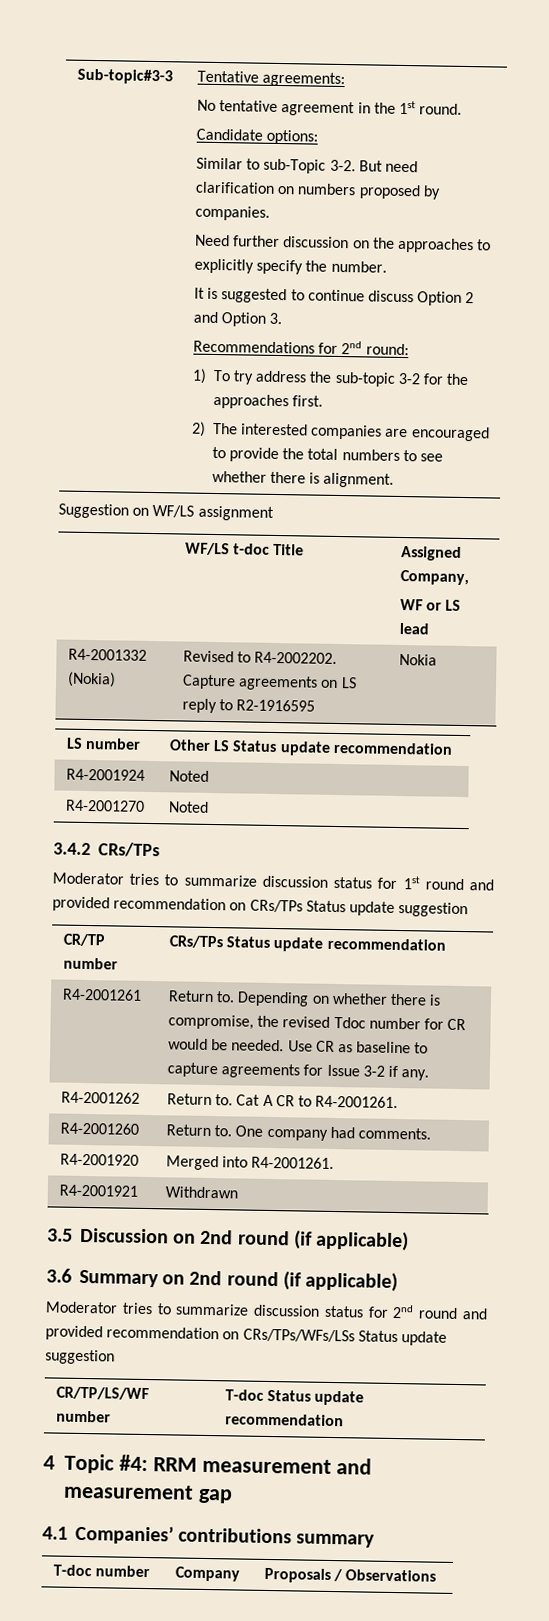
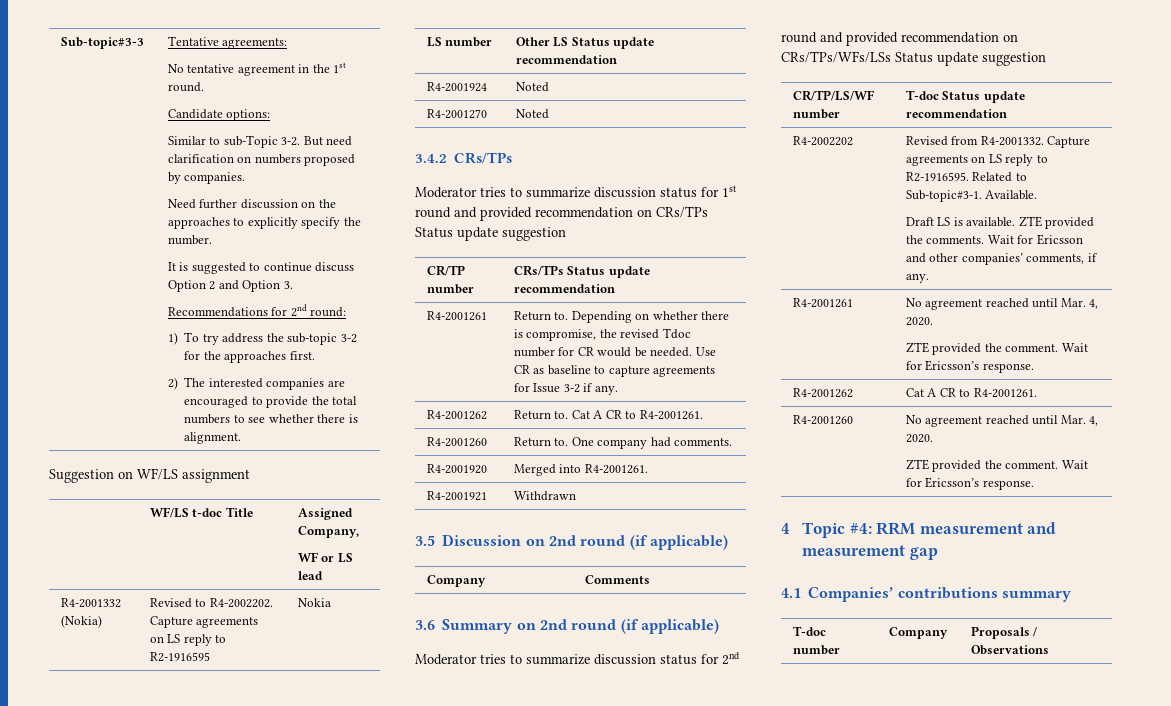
+ Company | Comments
+ R4-2002202 | Revised from R4-2001332. Capture agreements on LS reply to R2-1916595. Related to Sub-topic#3-1. Available.
+ Draft LS is available. ZTE provided the comments. Wait for Ericsson and other companies’ comments, if any.
+ R4-2001261 | No agreement reached until Mar. 4, 2020.
+ ZTE provided the comment. Wait for Ericsson’s response.
+ R4-2001262 | Cat A CR to R4-2001261.
+ R4-2001260 | No agreement reached until Mar. 4, 2020.
+ ZTE provided the comment. Wait for Ericsson’s response.

